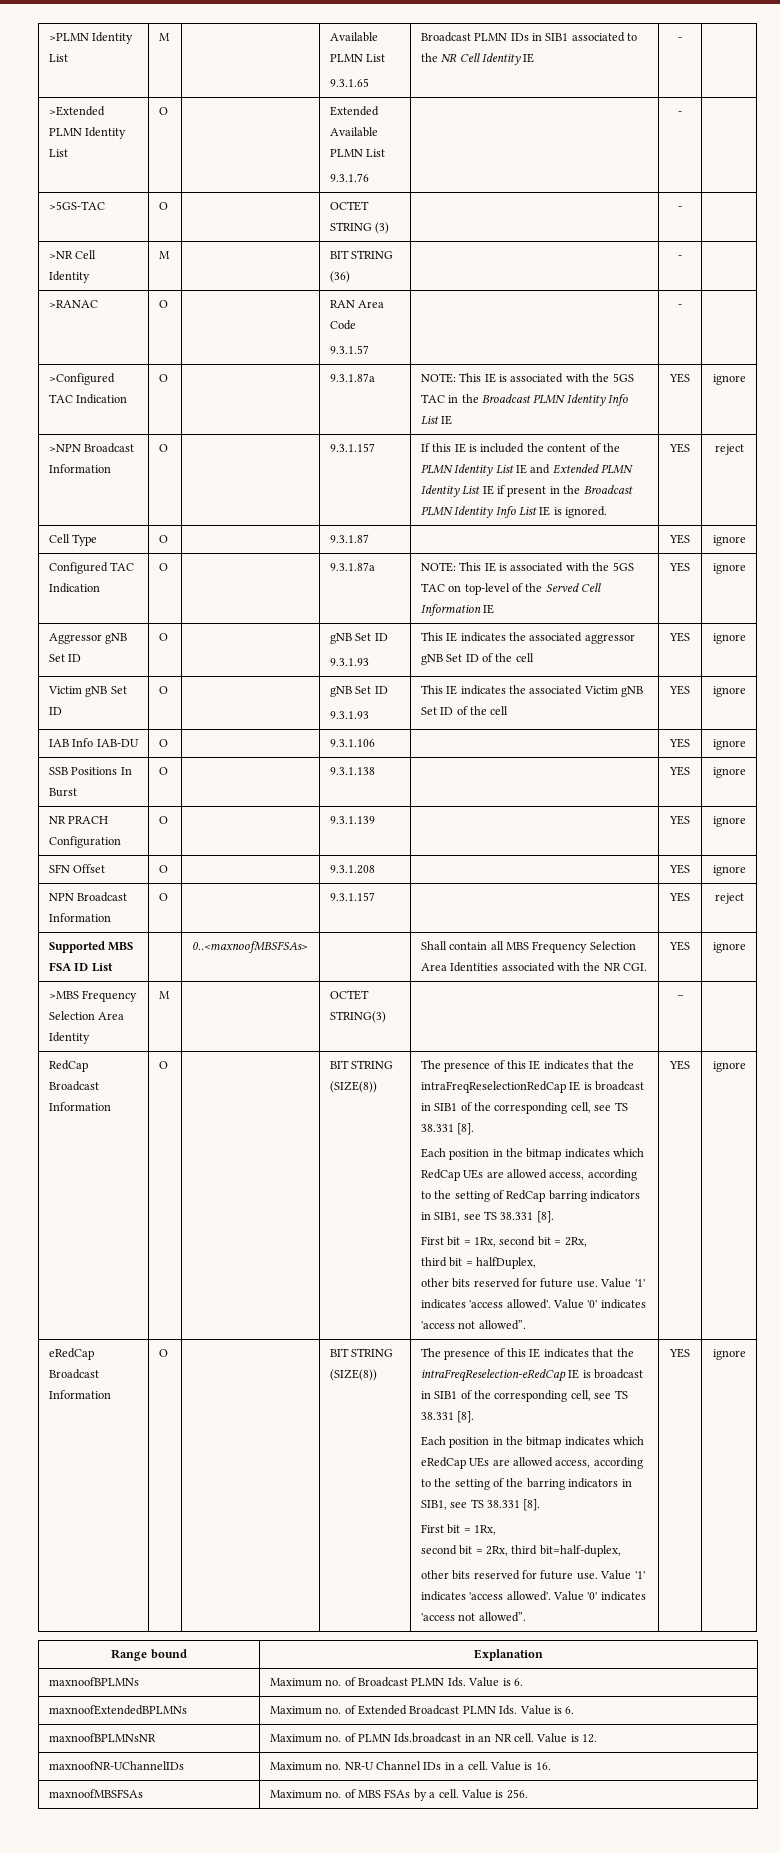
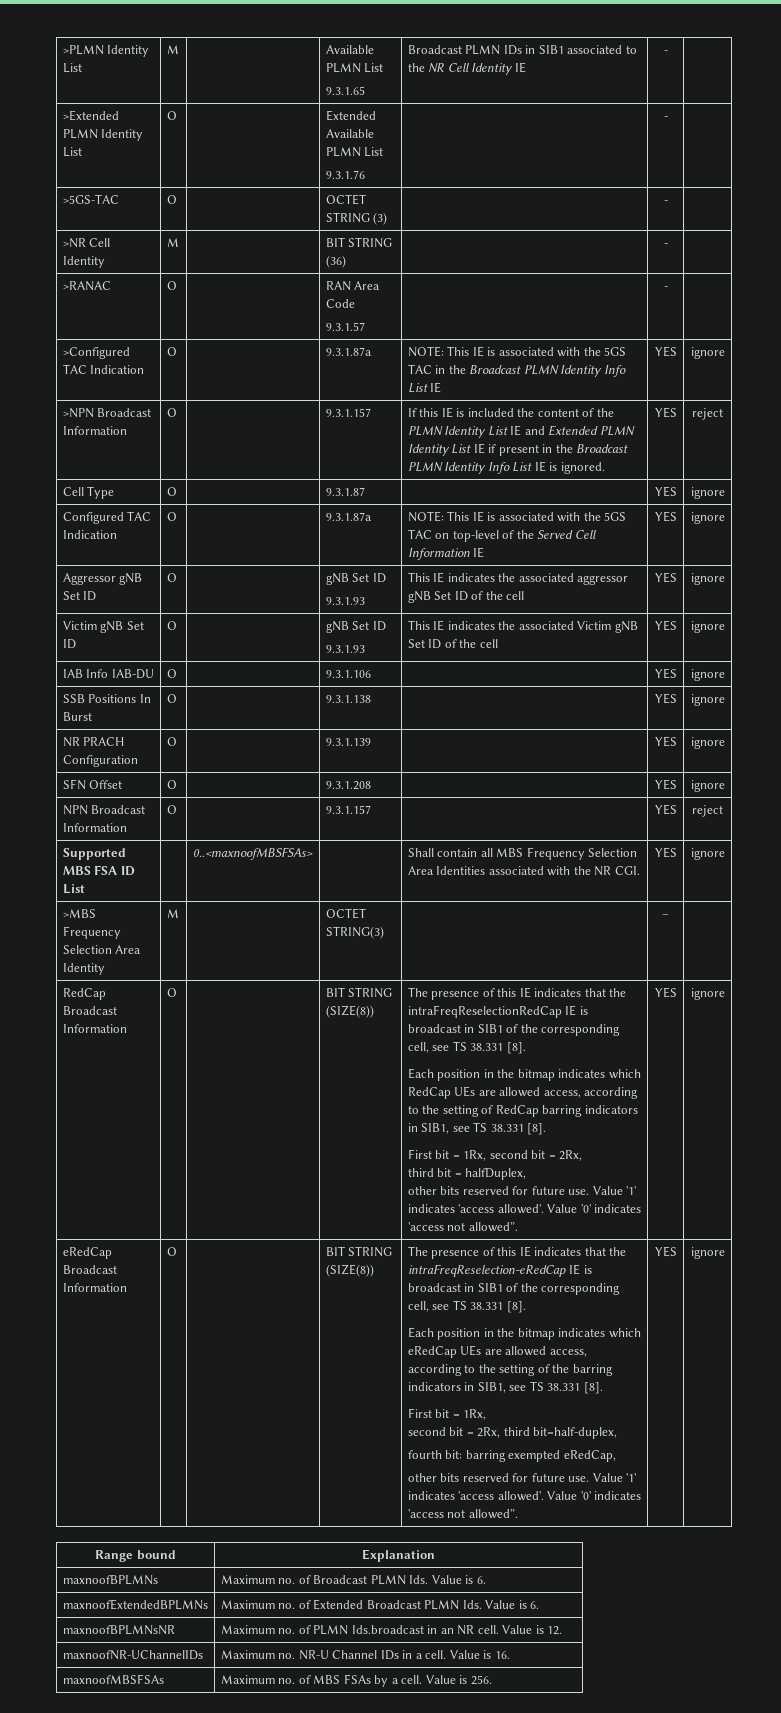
+ fourth bit: barring exempted eRedCap,

